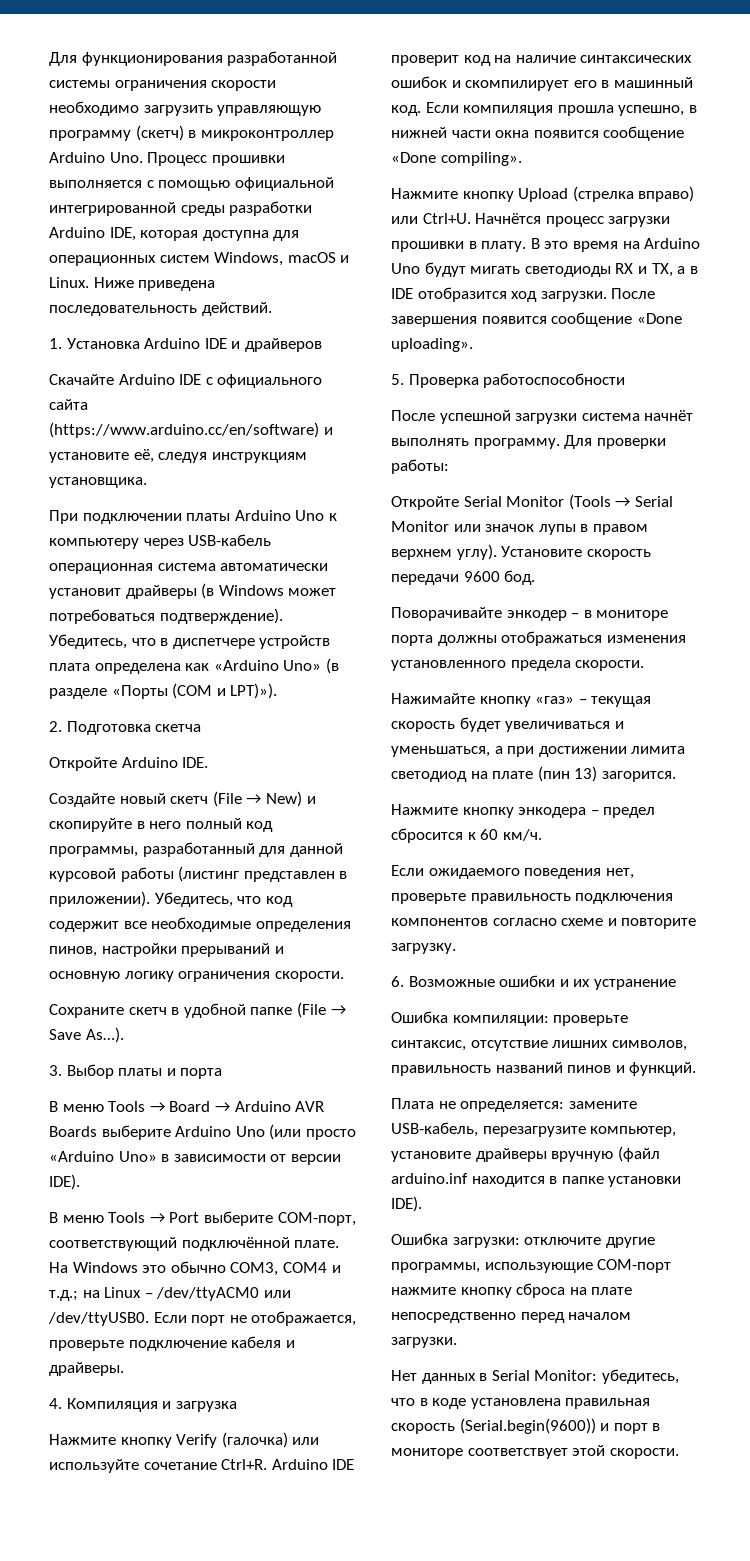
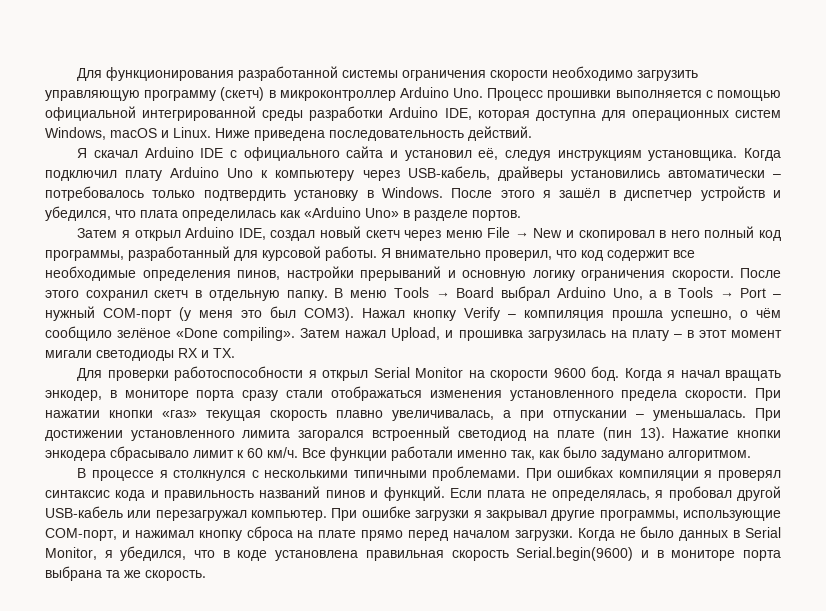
- 1. Установка Arduino IDE и драйверов
- Скачайте Arduino IDE с официального сайта (https://www.arduino.cc/en/software) и установите её, следуя инструкциям установщика.
- При подключении платы Arduino Uno к компьютеру через USB-кабель операционная система автоматически установит драйверы (в Windows может потребоваться подтверждение). Убедитесь, что в диспетчере устройств плата определена как «Arduino Uno» (в разделе «Порты (COM и LPT)»).
- 2. Подготовка скетча
- Откройте Arduino IDE.
- Создайте новый скетч (File → New) и скопируйте в него полный код программы, разработанный для данной курсовой работы (листинг представлен в приложении). Убедитесь, что код содержит все необходимые определения пинов, настройки прерываний и основную логику ограничения скорости.
- Сохраните скетч в удобной папке (File → Save As…).
- 3. Выбор платы и порта
- В меню Tools → Board → Arduino AVR Boards выберите Arduino Uno (или просто «Arduino Uno» в зависимости от версии IDE).
- В меню Tools → Port выберите COM-порт, соответствующий подключённой плате. На Windows это обычно COM3, COM4 и т.д.; на Linux – /dev/ttyACM0 или /dev/ttyUSB0. Если порт не отображается, проверьте подключение кабеля и драйверы.
- 4. Компиляция и загрузка
- Нажмите кнопку Verify (галочка) или используйте сочетание Ctrl+R. Arduino IDE проверит код на наличие синтаксических ошибок и скомпилирует его в машинный код. Если компиляция прошла успешно, в нижней части окна появится сообщение «Done compiling».
- Нажмите кнопку Upload (стрелка вправо) или Ctrl+U. Начнётся процесс загрузки прошивки в плату. В это время на Arduino Uno будут мигать светодиоды RX и TX, а в IDE отобразится ход загрузки. После завершения появится сообщение «Done uploading».
- 5. Проверка работоспособности
- После успешной загрузки система начнёт выполнять программу. Для проверки работы:
- Откройте Serial Monitor (Tools → Serial Monitor или значок лупы в правом верхнем углу). Установите скорость передачи 9600 бод.
- Поворачивайте энкодер – в мониторе порта должны отображаться изменения установленного предела скорости.
- Нажимайте кнопку «газ» – текущая скорость будет увеличиваться и уменьшаться, а при достижении лимита светодиод на плате (пин 13) загорится.
- Нажмите кнопку энкодера – предел сбросится к 60 км/ч.
- Если ожидаемого поведения нет, проверьте правильность подключения компонентов согласно схеме и повторите загрузку.
- 6. Возможные ошибки и их устранение
- Ошибка компиляции: проверьте синтаксис, отсутствие лишних символов, правильность названий пинов и функций.
- Плата не определяется: замените USB-кабель, перезагрузите компьютер, установите драйверы вручную (файл arduino.inf находится в папке установки IDE).
- Ошибка загрузки: отключите другие программы, использующие COM-порт нажмите кнопку сброса на плате непосредственно перед началом загрузки.
- Нет данных в Serial Monitor: убедитесь, что в коде установлена правильная скорость (Serial.begin(9600)) и порт в мониторе соответствует этой скорости.
+ Я скачал Arduino IDE с официального сайта и установил её, следуя инструкциям установщика. Когда подключил плату Arduino Uno к компьютеру через USB-кабель, драйверы установились автоматически – потребовалось только подтвердить установку в Windows. После этого я зашёл в диспетчер устройств и убедился, что плата определилась как «Arduino Uno» в разделе портов.
+ Затем я открыл Arduino IDE, создал новый скетч через меню File → New и скопировал в него полный код программы, разработанный для курсовой работы. Я внимательно проверил, что код содержит все необходимые определения пинов, настройки прерываний и основную логику ограничения скорости. После этого сохранил скетч в отдельную папку. В меню Tools → Board выбрал Arduino Uno, а в Tools → Port – нужный COM-порт (у меня это был COM3). Нажал кнопку Verify – компиляция прошла успешно, о чём сообщило зелёное «Done compiling». Затем нажал Upload, и прошивка загрузилась на плату – в этот момент мигали светодиоды RX и TX.
+ Для проверки работоспособности я открыл Serial Monitor на скорости 9600 бод. Когда я начал вращать энкодер, в мониторе порта сразу стали отображаться изменения установленного предела скорости. При нажатии кнопки «газ» текущая скорость плавно увеличивалась, а при отпускании – уменьшалась. При достижении установленного лимита загорался встроенный светодиод на плате (пин 13). Нажатие кнопки энкодера сбрасывало лимит к 60 км/ч. Все функции работали именно так, как было задумано алгоритмом.
+ В процессе я столкнулся с несколькими типичными проблемами. При ошибках компиляции я проверял синтаксис кода и правильность названий пинов и функций. Если плата не определялась, я пробовал другой USB-кабель или перезагружал компьютер. При ошибке загрузки я закрывал другие программы, использующие COM-порт, и нажимал кнопку сброса на плате прямо перед началом загрузки. Когда не было данных в Serial Monitor, я убедился, что в коде установлена правильная скорость Serial.begin(9600) и в мониторе порта выбрана та же скорость.

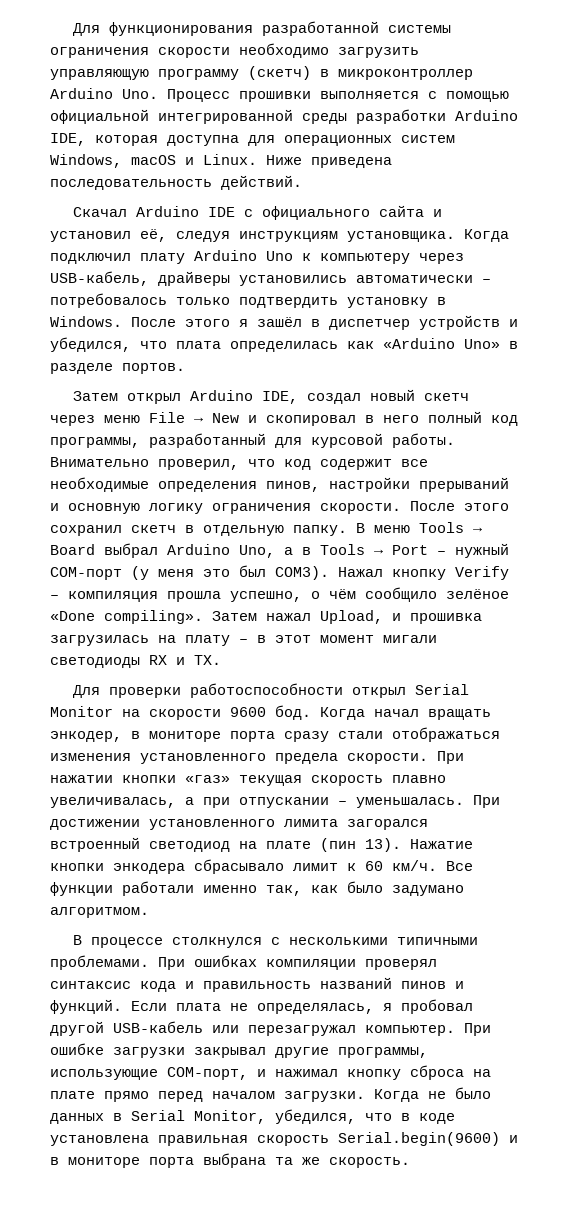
- Я скачал Arduino IDE с официального сайта и установил её, следуя инструкциям установщика.
+ Cкачал Arduino IDE с официального сайта и установил её, следуя инструкциям установщика.
- Затем я открыл Arduino IDE, создал новый скетч через меню File → New и скопировал в него полный код программы, разработанный для курсовой работы.
+ Затем открыл Arduino IDE, создал новый скетч через меню File → New и скопировал в него полный код программы, разработанный для курсовой работы.
- Я внимательно проверил, что код содержит все необходимые определения пинов, настройки прерываний и основную логику ограничения скорости.
+ Внимательно проверил, что код содержит все необходимые определения пинов, настройки прерываний и основную логику ограничения скорости.
- Для проверки работоспособности я открыл Serial Monitor на скорости 9600 бод.
+ Для проверки работоспособности открыл Serial Monitor на скорости 9600 бод.
- Когда я начал вращать энкодер, в мониторе порта сразу стали отображаться изменения установленного предела скорости.
+ Когда начал вращать энкодер, в мониторе порта сразу стали отображаться изменения установленного предела скорости.
- В процессе я столкнулся с несколькими типичными проблемами.
+ В процессе столкнулся с несколькими типичными проблемами.
- При ошибках компиляции я проверял синтаксис кода и правильность названий пинов и функций.
+ При ошибках компиляции проверял синтаксис кода и правильность названий пинов и функций.
- При ошибке загрузки я закрывал другие программы, использующие COM-порт, и нажимал кнопку сброса на плате прямо перед началом загрузки.
+ При ошибке загрузки закрывал другие программы, использующие COM-порт, и нажимал кнопку сброса на плате прямо перед началом загрузки.
- Когда не было данных в Serial Monitor, я убедился, что в коде установлена правильная скорость Serial.begin(9600) и в мониторе порта выбрана та же скорость.
+ Когда не было данных в Serial Monitor, убедился, что в коде установлена правильная скорость Serial.begin(9600) и в мониторе порта выбрана та же скорость.

